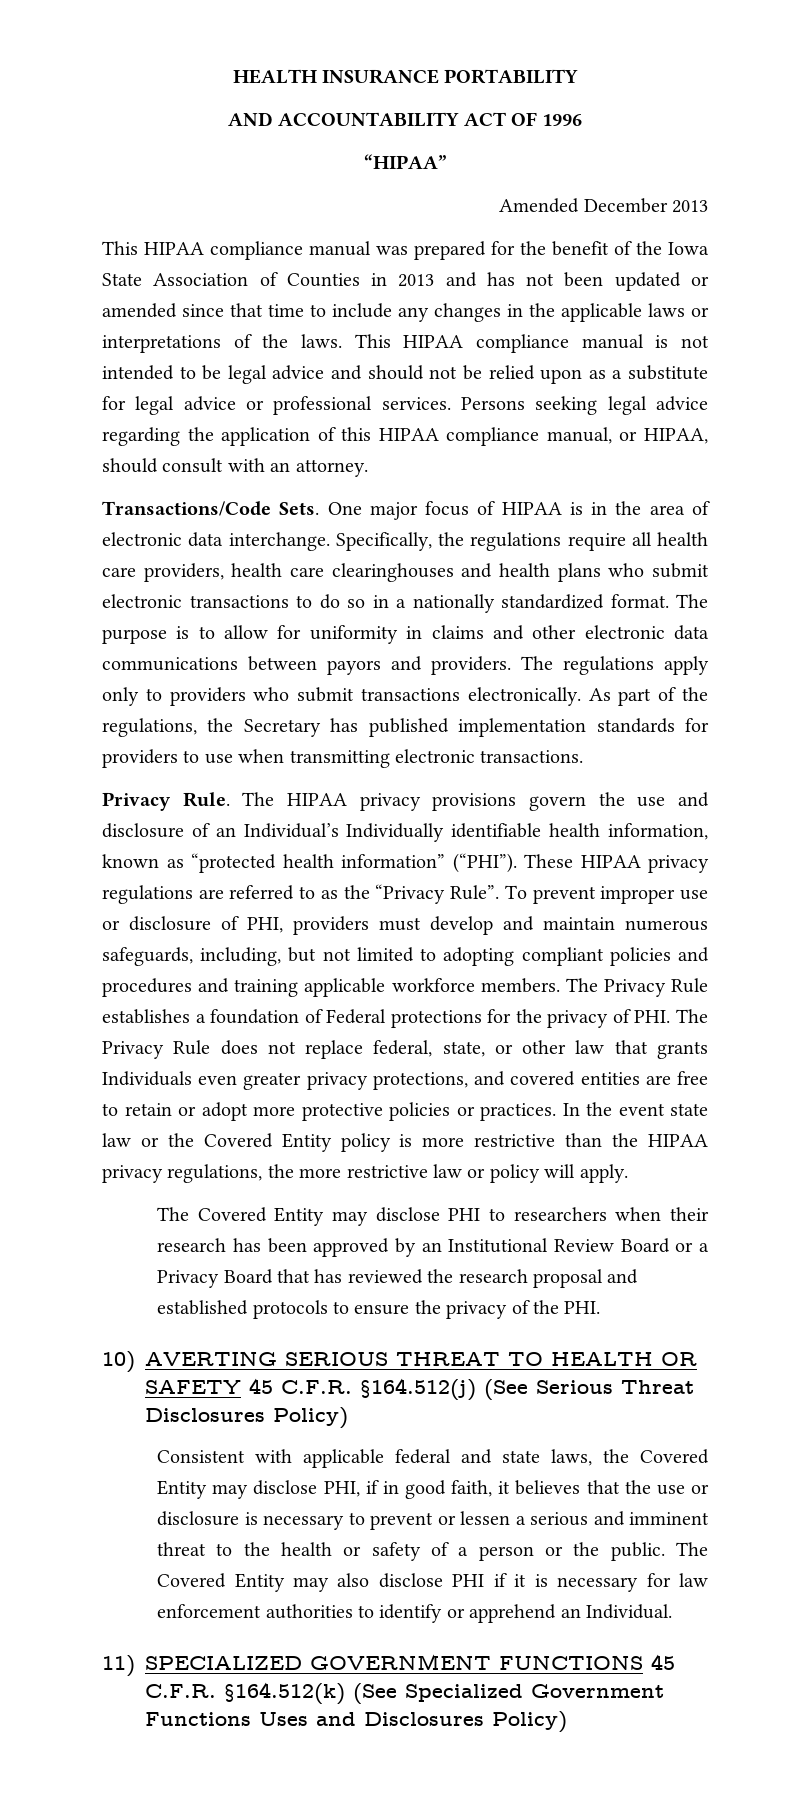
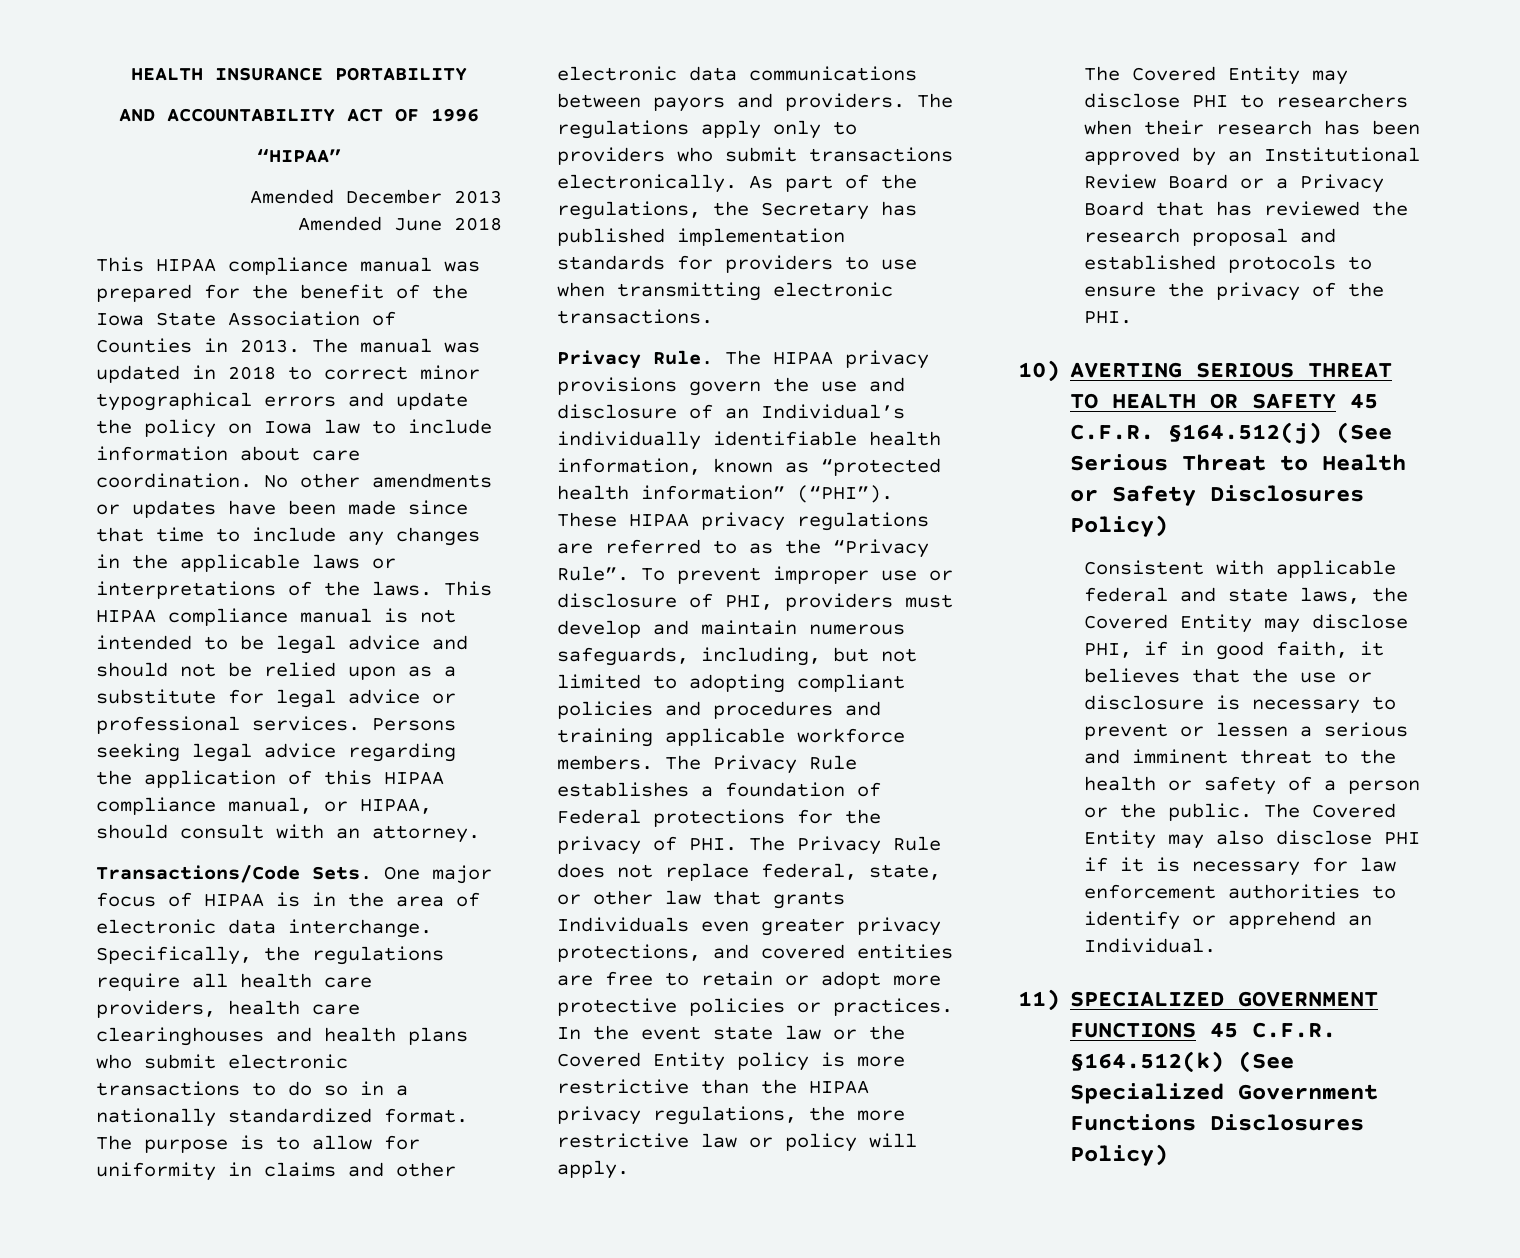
+ Amended June 2018
- This HIPAA compliance manual was prepared for the benefit of the Iowa State Association of Counties in 2013 and has not been updated or amended since that time to include any changes in the applicable laws or interpretations of the laws.
+ This HIPAA compliance manual was prepared for the benefit of the Iowa State Association of Counties in 2013. The manual was updated in 2018 to correct minor typographical errors and update the policy on Iowa law to include information about care coordination. No other amendments or updates have been made since that time to include any changes in the applicable laws or interpretations of the laws.
- The HIPAA privacy provisions govern the use and disclosure of an Individual’s Individually identifiable health information, known as “protected health information” (“PHI”).
+ The HIPAA privacy provisions govern the use and disclosure of an Individual’s individually identifiable health information, known as “protected health information” (“PHI”).
- 10) AVERTING SERIOUS THREAT TO HEALTH OR SAFETY 45 C.F.R. §164.512(j) (See Serious Threat Disclosures Policy)
+ 10) AVERTING SERIOUS THREAT TO HEALTH OR SAFETY 45 C.F.R. §164.512(j) (See Serious Threat to Health or Safety Disclosures Policy)
- 11) SPECIALIZED GOVERNMENT FUNCTIONS 45 C.F.R. §164.512(k) (See Specialized Government Functions Uses and Disclosures Policy)
+ 11) SPECIALIZED GOVERNMENT FUNCTIONS 45 C.F.R. §164.512(k) (See Specialized Government Functions Disclosures Policy)

